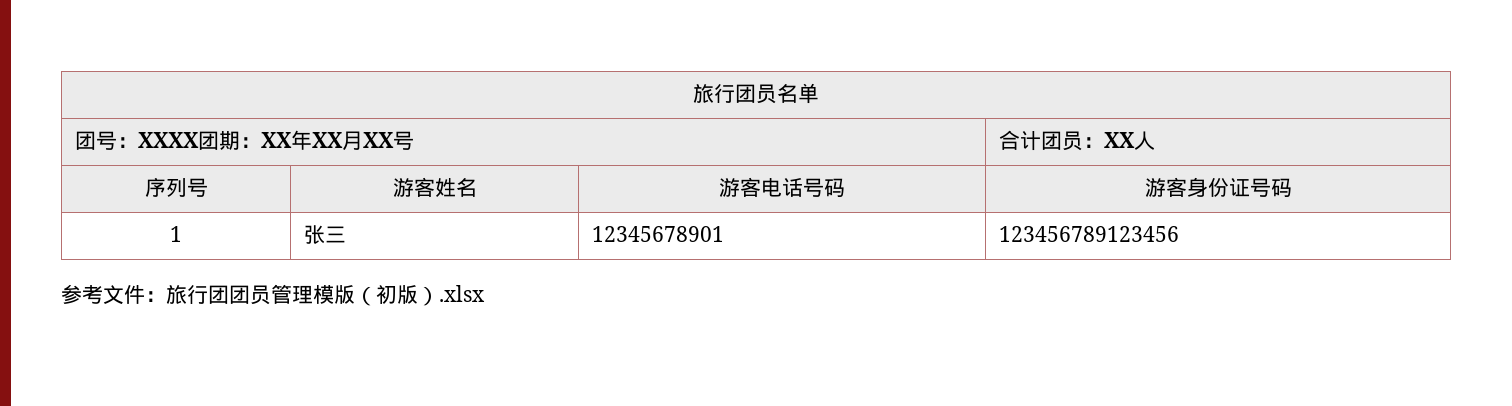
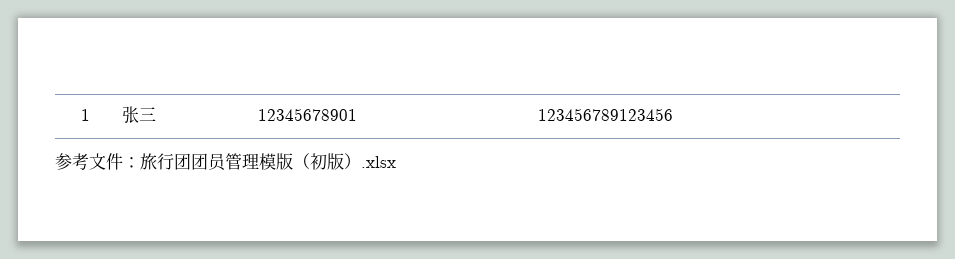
- 旅行团员名单
- 团号：XXXX团期：XX年XX月XX号 | 合计团员：XX人
- 序列号 | 游客姓名 | 游客电话号码 | 游客身份证号码

